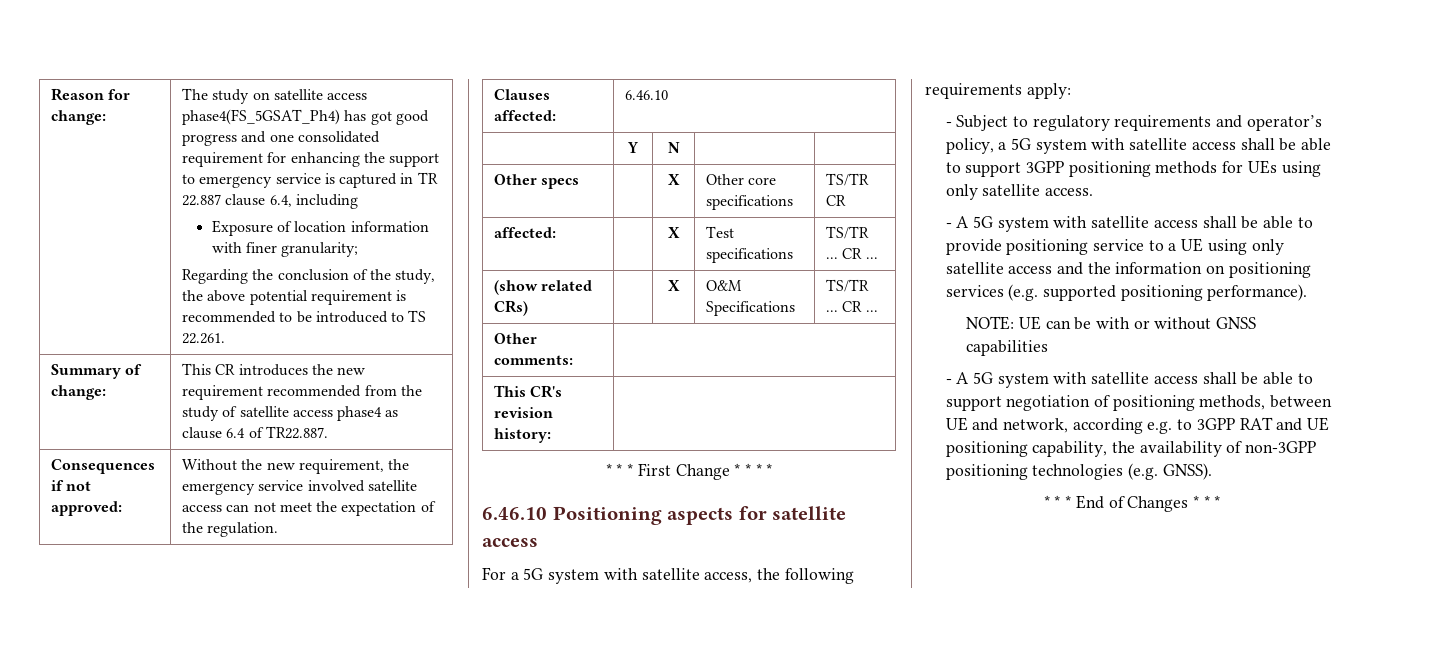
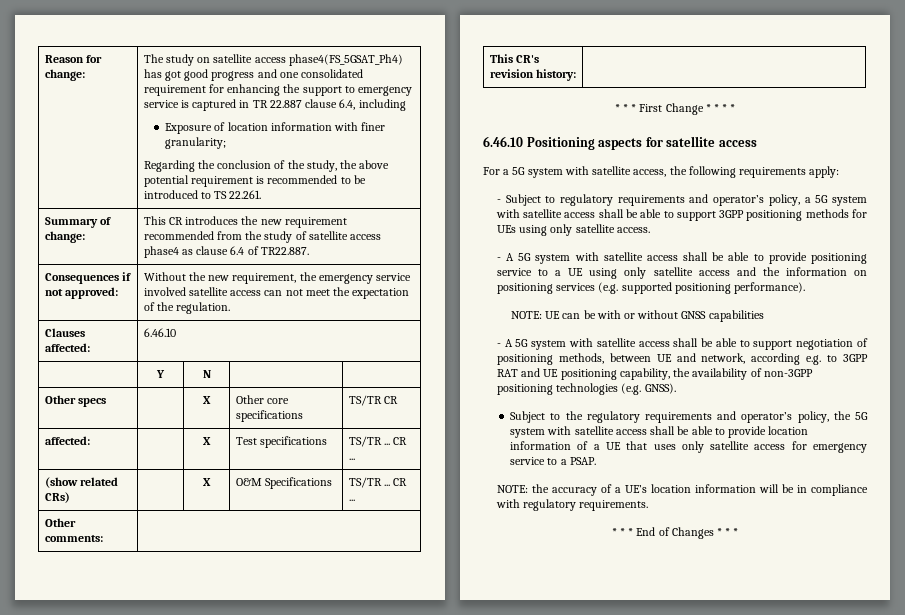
+ Subject to the regulatory requirements and operator’s policy, the 5G system with satellite access shall be able to provide location information of a UE that uses only satellite access for emergency service to a PSAP.
+ NOTE: the accuracy of a UE’s location information will be in compliance with regulatory requirements.

